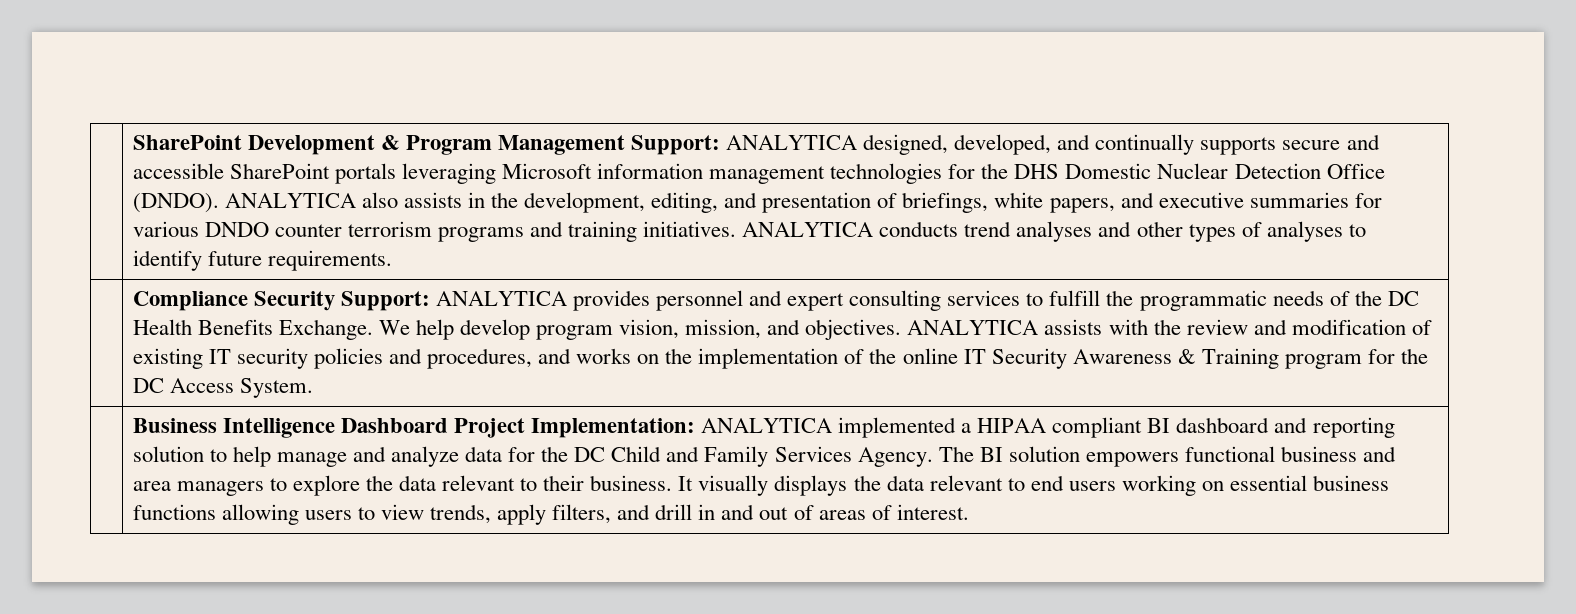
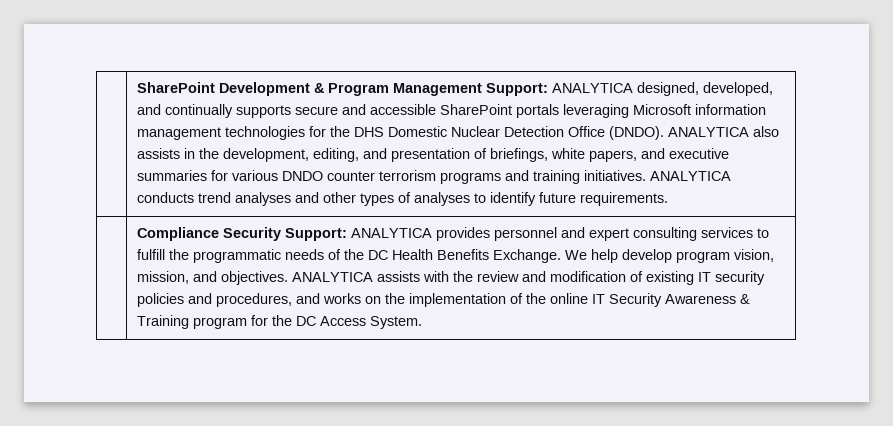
- Business Intelligence Dashboard Project Implementation: ANALYTICA implemented a HIPAA compliant BI dashboard and reporting solution to help manage and analyze data for the DC Child and Family Services Agency. The BI solution empowers functional business and area managers to explore the data relevant to their business. It visually displays the data relevant to end users working on essential business functions allowing users to view trends, apply filters, and drill in and out of areas of interest.

